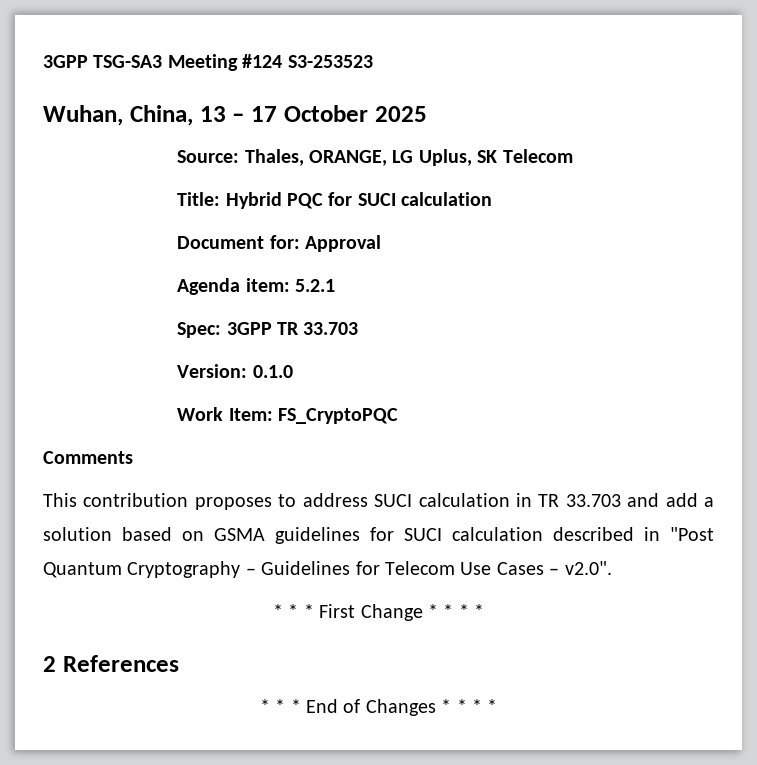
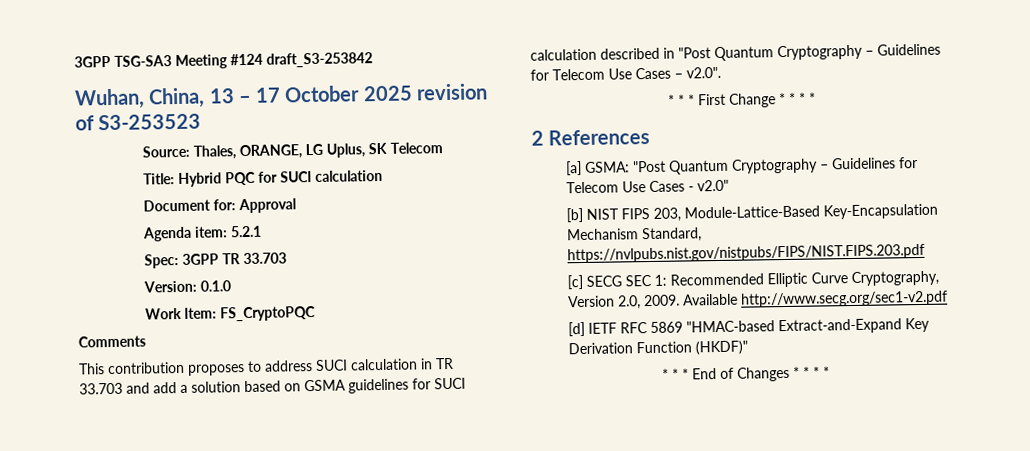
- 3GPP TSG-SA3 Meeting #124 S3-253523
+ 3GPP TSG-SA3 Meeting #124 draft_S3-253842
- Wuhan, China, 13 – 17 October 2025
+ Wuhan, China, 13 – 17 October 2025 revision of S3-253523
+ [a] GSMA: "Post Quantum Cryptography – Guidelines for Telecom Use Cases - v2.0"
+ [b] NIST FIPS 203, Module-Lattice-Based Key-Encapsulation Mechanism Standard, https://nvlpubs.nist.gov/nistpubs/FIPS/NIST.FIPS.203.pdf
+ [c] SECG SEC 1: Recommended Elliptic Curve Cryptography, Version 2.0, 2009. Available http://www.secg.org/sec1-v2.pdf
+ [d] IETF RFC 5869 "HMAC-based Extract-and-Expand Key Derivation Function (HKDF)"

